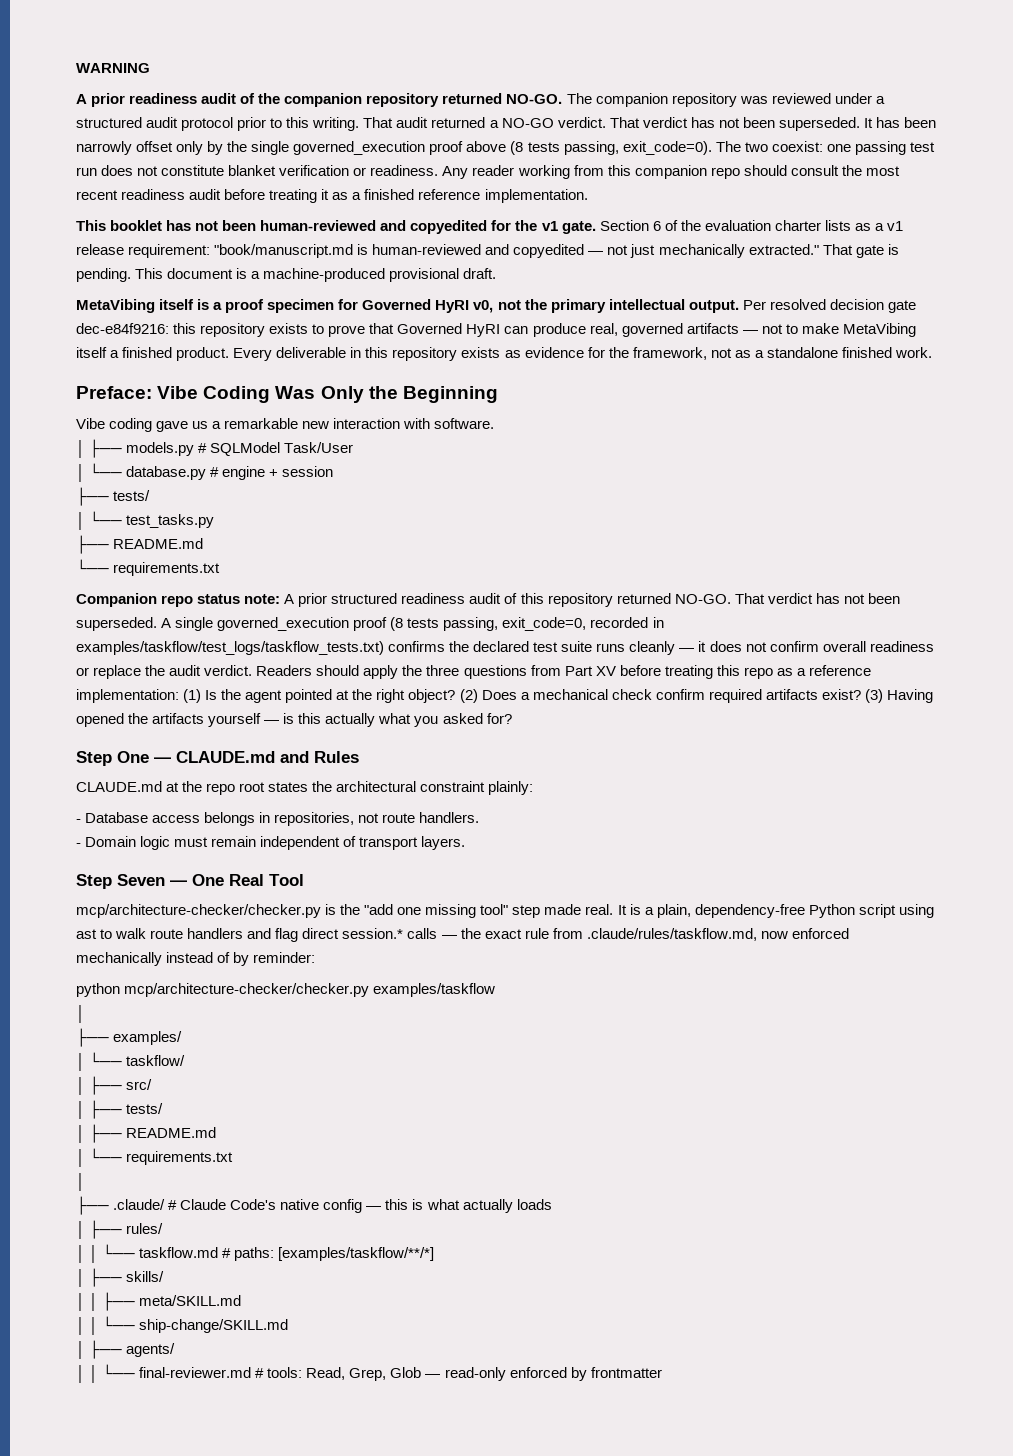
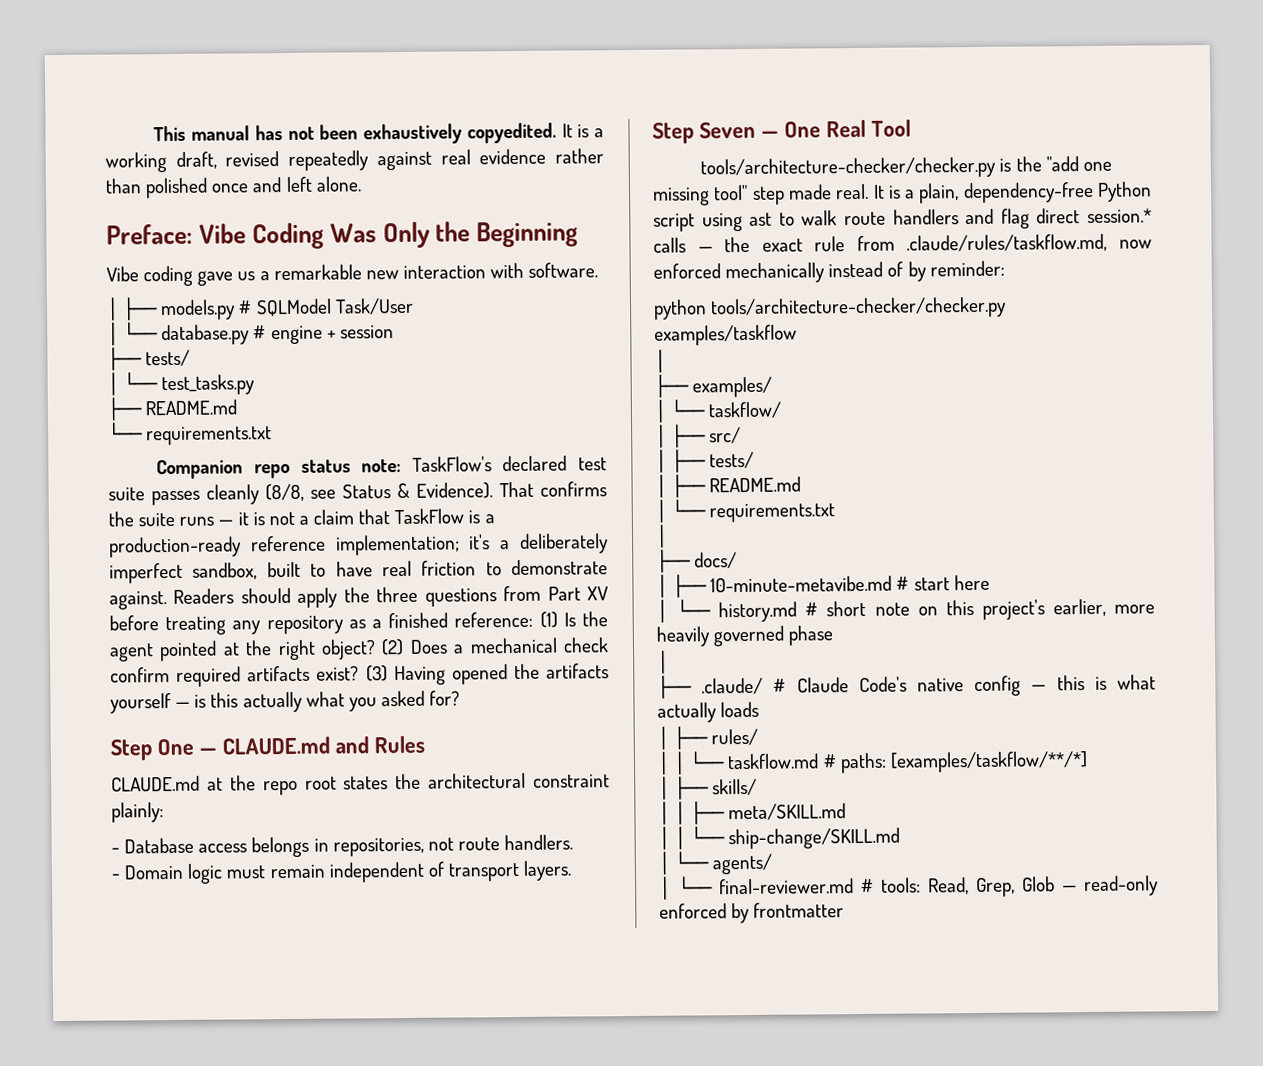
- WARNING
- A prior readiness audit of the companion repository returned NO-GO. The companion repository was reviewed under a structured audit protocol prior to this writing. That audit returned a NO-GO verdict. That verdict has not been superseded. It has been narrowly offset only by the single governed_execution proof above (8 tests passing, exit_code=0). The two coexist: one passing test run does not constitute blanket verification or readiness. Any reader working from this companion repo should consult the most recent readiness audit before treating it as a finished reference implementation.
- This booklet has not been human-reviewed and copyedited for the v1 gate. Section 6 of the evaluation charter lists as a v1 release requirement: "book/manuscript.md is human-reviewed and copyedited — not just mechanically extracted." That gate is pending. This document is a machine-produced provisional draft.
- MetaVibing itself is a proof specimen for Governed HyRI v0, not the primary intellectual output. Per resolved decision gate dec-e84f9216: this repository exists to prove that Governed HyRI can produce real, governed artifacts — not to make MetaVibing itself a finished product. Every deliverable in this repository exists as evidence for the framework, not as a standalone finished work.
+ This manual has not been exhaustively copyedited. It is a working draft, revised repeatedly against real evidence rather than polished once and left alone.
- Companion repo status note: A prior structured readiness audit of this repository returned NO-GO. That verdict has not been superseded. A single governed_execution proof (8 tests passing, exit_code=0, recorded in examples/taskflow/test_logs/taskflow_tests.txt) confirms the declared test suite runs cleanly — it does not confirm overall readiness or replace the audit verdict.
+ Companion repo status note: TaskFlow's declared test suite passes cleanly (8/8, see Status & Evidence). That confirms the suite runs — it is not a claim that TaskFlow is a production-ready reference implementation; it's a deliberately imperfect sandbox, built to have real friction to demonstrate against.
- Readers should apply the three questions from Part XV before treating this repo as a reference implementation: (1) Is the agent pointed at the right object?
+ Readers should apply the three questions from Part XV before treating any repository as a finished reference: (1) Is the agent pointed at the right object?
- mcp/architecture-checker/checker.py is the "add one missing tool" step made real.
+ tools/architecture-checker/checker.py is the "add one missing tool" step made real.
- python mcp/architecture-checker/checker.py examples/taskflow
+ python tools/architecture-checker/checker.py examples/taskflow
+ ├── docs/
+ │ ├── 10-minute-metavibe.md # start here
+ │ └── history.md # short note on this project's earlier, more heavily governed phase
+ │
- │ ├── agents/
+ │ └── agents/
- │ │ └── final-reviewer.md # tools: Read, Grep, Glob — read-only enforced by frontmatter
+ │ └── final-reviewer.md # tools: Read, Grep, Glob — read-only enforced by frontmatter

